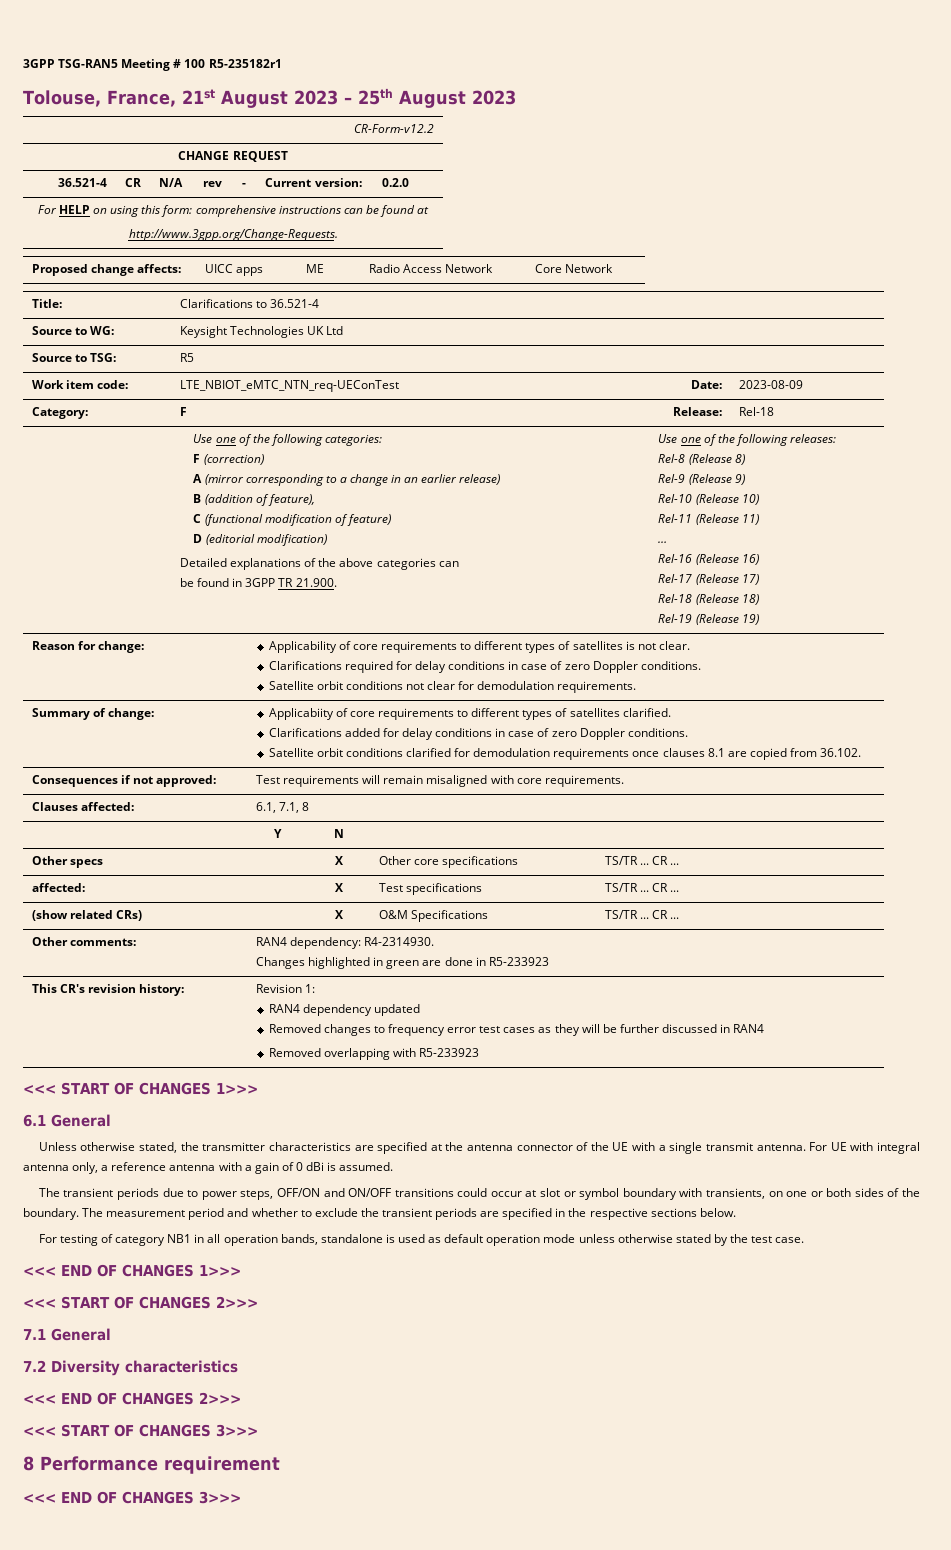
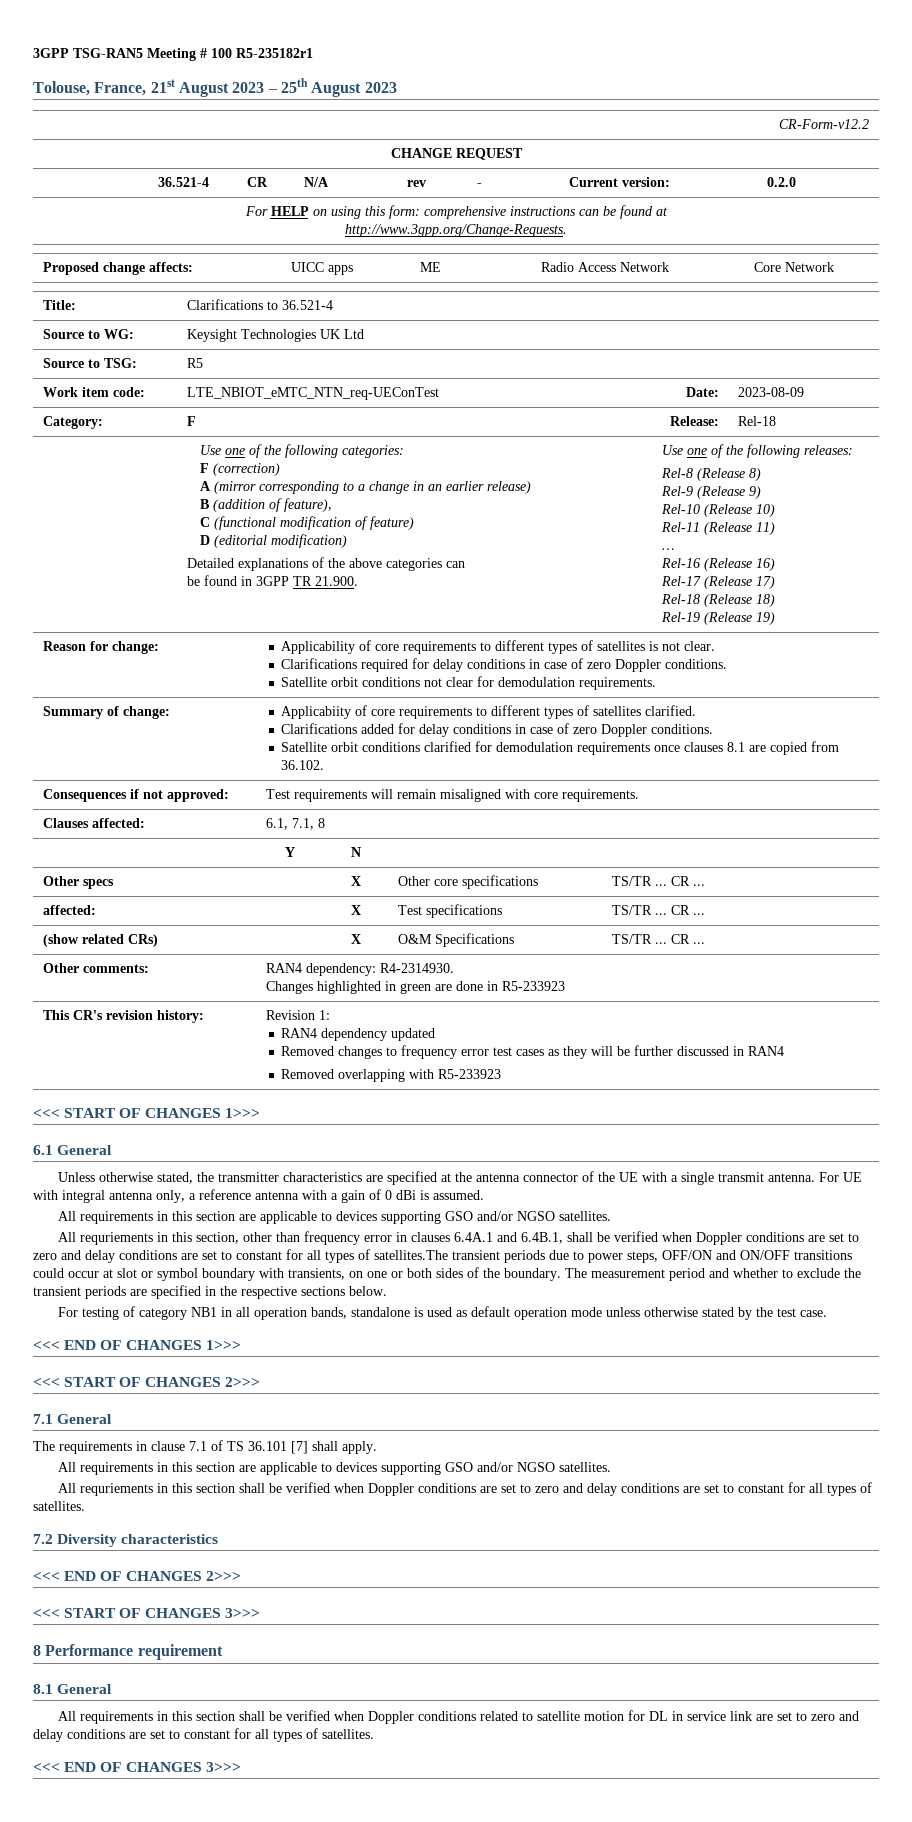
  For UE with integral antenna only, a reference antenna with a gain of 0 dBi is assumed.
- The transient periods due to power steps, OFF/ON and ON/OFF transitions could occur at slot or symbol boundary with transients, on one or both sides of the boundary.
+ All requirements in this section are applicable to devices supporting GSO and/or NGSO satellites.
+ All requriements in this section, other than frequency error in clauses 6.4A.1 and 6.4B.1, shall be verified when Doppler conditions are set to zero and delay conditions are set to constant for all types of satellites.The transient periods due to power steps, OFF/ON and ON/OFF transitions could occur at slot or symbol boundary with transients, on one or both sides of the boundary.
+ The requirements in clause 7.1 of TS 36.101 [7] shall apply.
+ All requirements in this section are applicable to devices supporting GSO and/or NGSO satellites.
+ All requriements in this section shall be verified when Doppler conditions are set to zero and delay conditions are set to constant for all types of satellites.
+ 8.1 General
+ All requirements in this section shall be verified when Doppler conditions related to satellite motion for DL in service link are set to zero and delay conditions are set to constant for all types of satellites.

